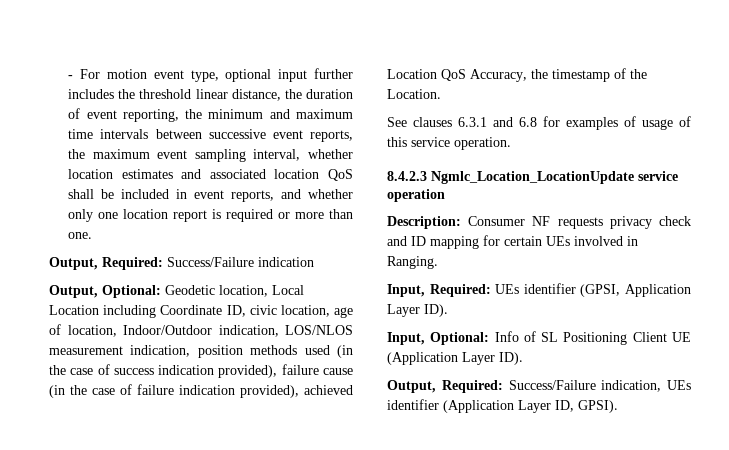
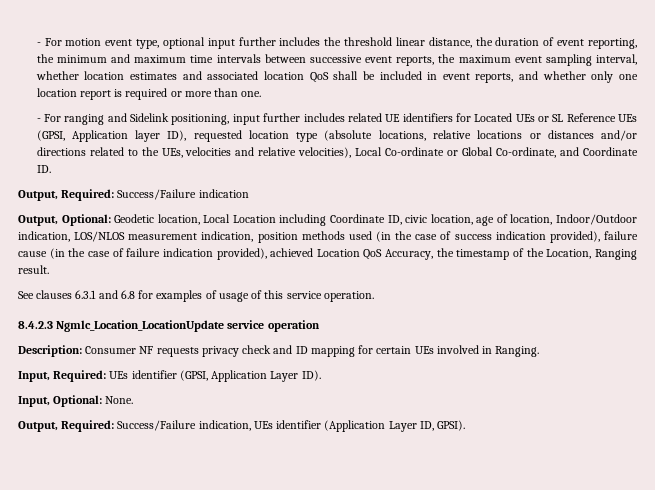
+ - For ranging and Sidelink positioning, input further includes related UE identifiers for Located UEs or SL Reference UEs (GPSI, Application layer ID), requested location type (absolute locations, relative locations or distances and/or directions related to the UEs, velocities and relative velocities), Local Co-ordinate or Global Co-ordinate, and Coordinate ID.
- Output, Optional: Geodetic location, Local Location including Coordinate ID, civic location, age of location, Indoor/Outdoor indication, LOS/NLOS measurement indication, position methods used (in the case of success indication provided), failure cause (in the case of failure indication provided), achieved Location QoS Accuracy, the timestamp of the Location.
+ Output, Optional: Geodetic location, Local Location including Coordinate ID, civic location, age of location, Indoor/Outdoor indication, LOS/NLOS measurement indication, position methods used (in the case of success indication provided), failure cause (in the case of failure indication provided), achieved Location QoS Accuracy, the timestamp of the Location, Ranging result.
- Input, Optional: Info of SL Positioning Client UE (Application Layer ID).
+ Input, Optional: None.

